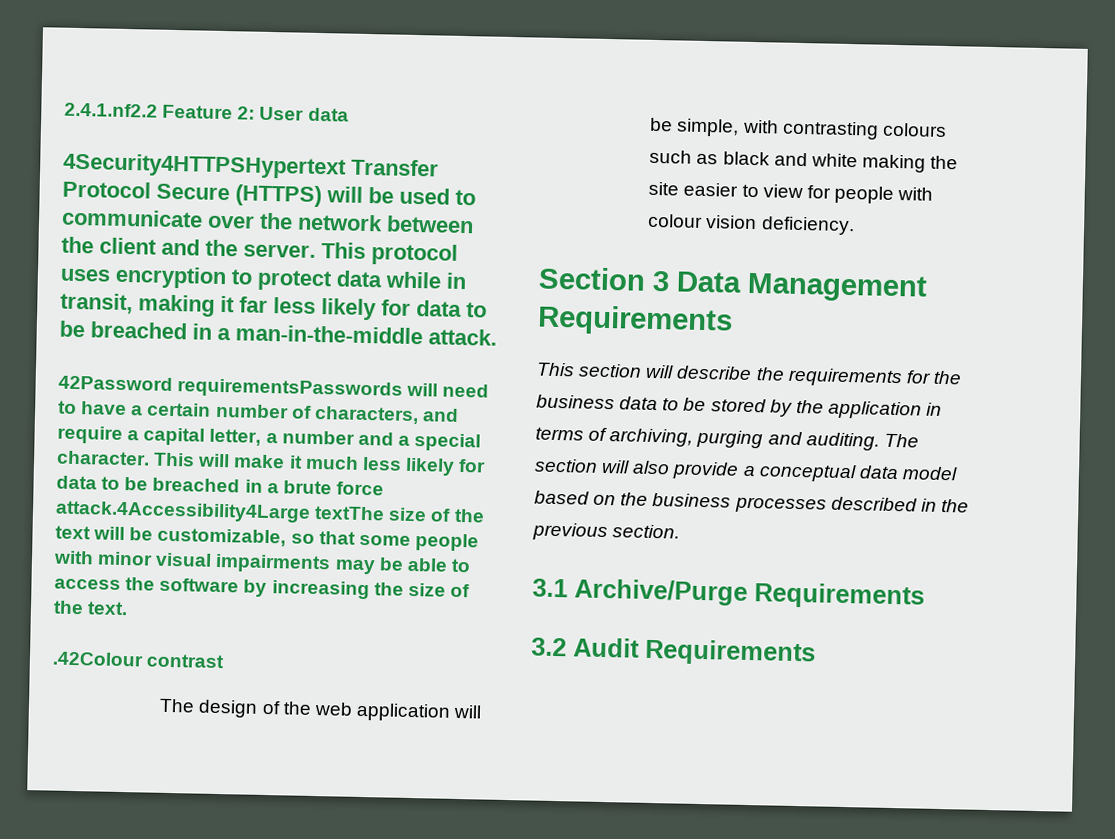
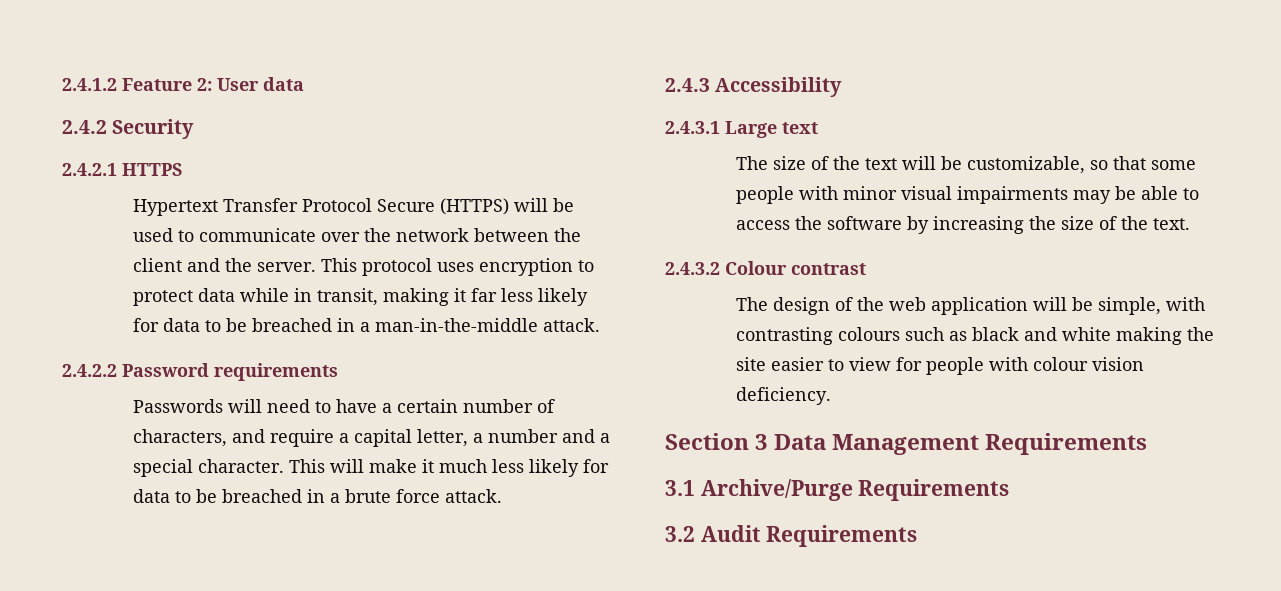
- 2.4.1.nf2.2 Feature 2: User data
+ 2.4.1.2 Feature 2: User data
- 4Security4HTTPSHypertext Transfer Protocol Secure (HTTPS) will be used to communicate over the network between the client and the server.
+ 2.4.2 Security
+ 2.4.2.1 HTTPS
+ Hypertext Transfer Protocol Secure (HTTPS) will be used to communicate over the network between the client and the server.
- 42Password requirementsPasswords will need to have a certain number of characters, and require a capital letter, a number and a special character.
+ 2.4.2.2 Password requirements
+ Passwords will need to have a certain number of characters, and require a capital letter, a number and a special character.
- This will make it much less likely for data to be breached in a brute force attack.4Accessibility4Large textThe size of the text will be customizable, so that some people with minor visual impairments may be able to access the software by increasing the size of the text.
+ This will make it much less likely for data to be breached in a brute force attack.
+ 2.4.3 Accessibility
+ 2.4.3.1 Large text
+ The size of the text will be customizable, so that some people with minor visual impairments may be able to access the software by increasing the size of the text.
- .42Colour contrast
+ 2.4.3.2 Colour contrast
- This section will describe the requirements for the business data to be stored by the application in terms of archiving, purging and auditing. The section will also provide a conceptual data model based on the business processes described in the previous section.

